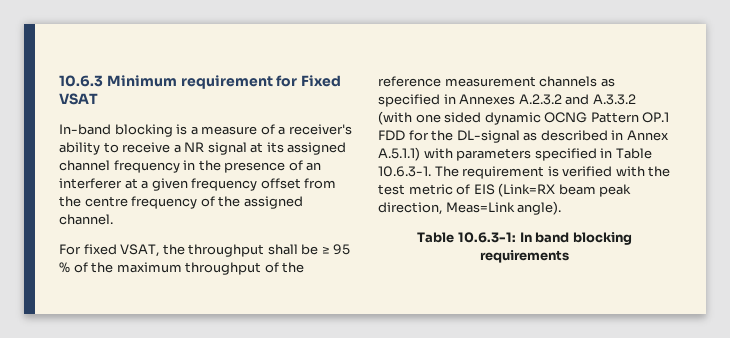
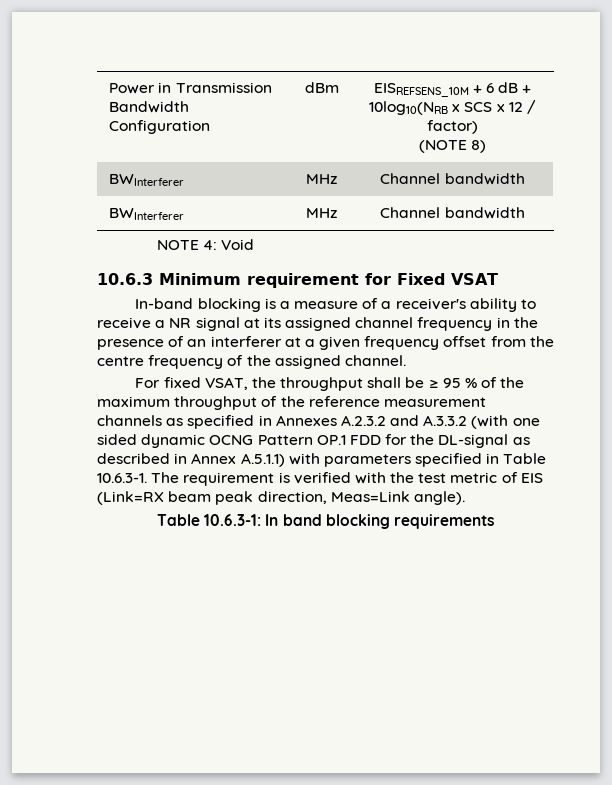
+ Power in Transmission Bandwidth Configuration | dBm | EISREFSENS_10M + 6 dB + 10log10(NRB x SCS x 12 / factor)
+ (NOTE 8)
+ BWInterferer | MHz | Channel bandwidth
+ BWInterferer | MHz | Channel bandwidth
+ NOTE 4: Void

